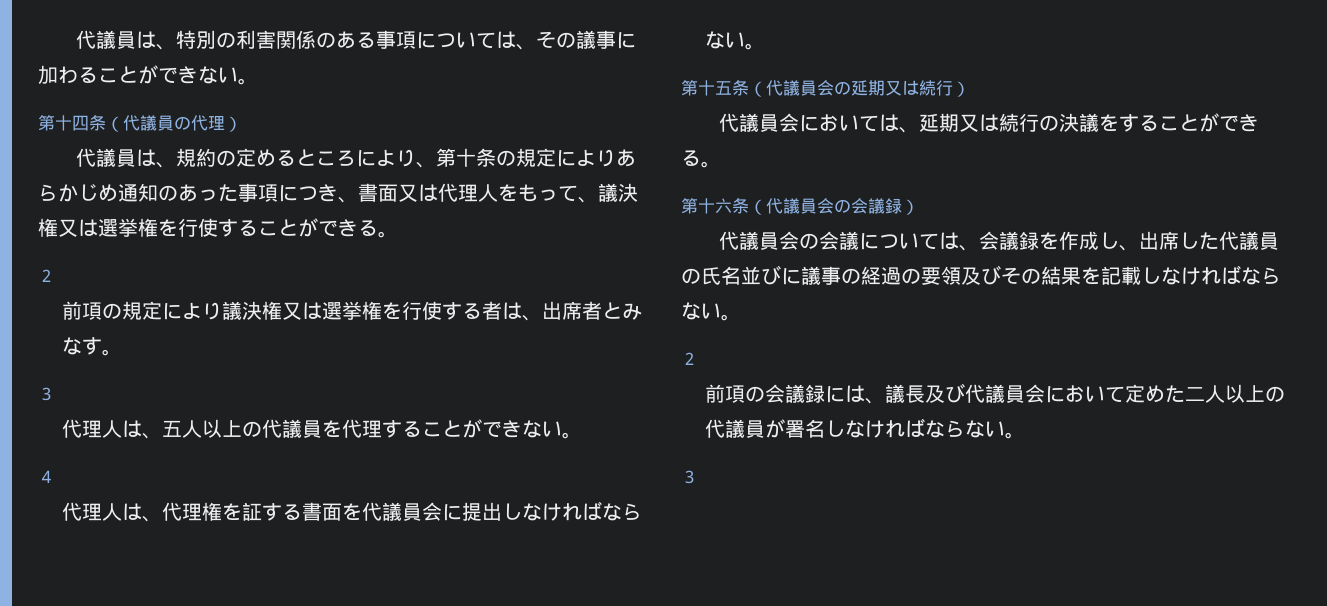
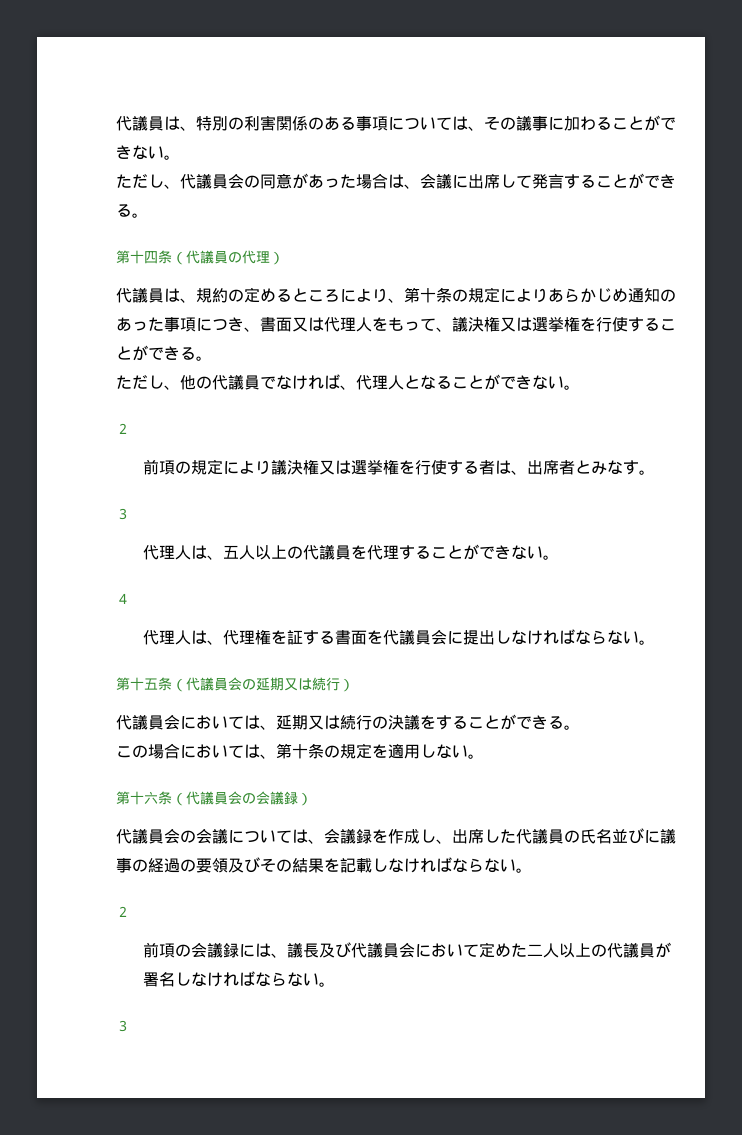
+ ただし、代議員会の同意があった場合は、会議に出席して発言することができる。
+ ただし、他の代議員でなければ、代理人となることができない。
+ この場合においては、第十条の規定を適用しない。

